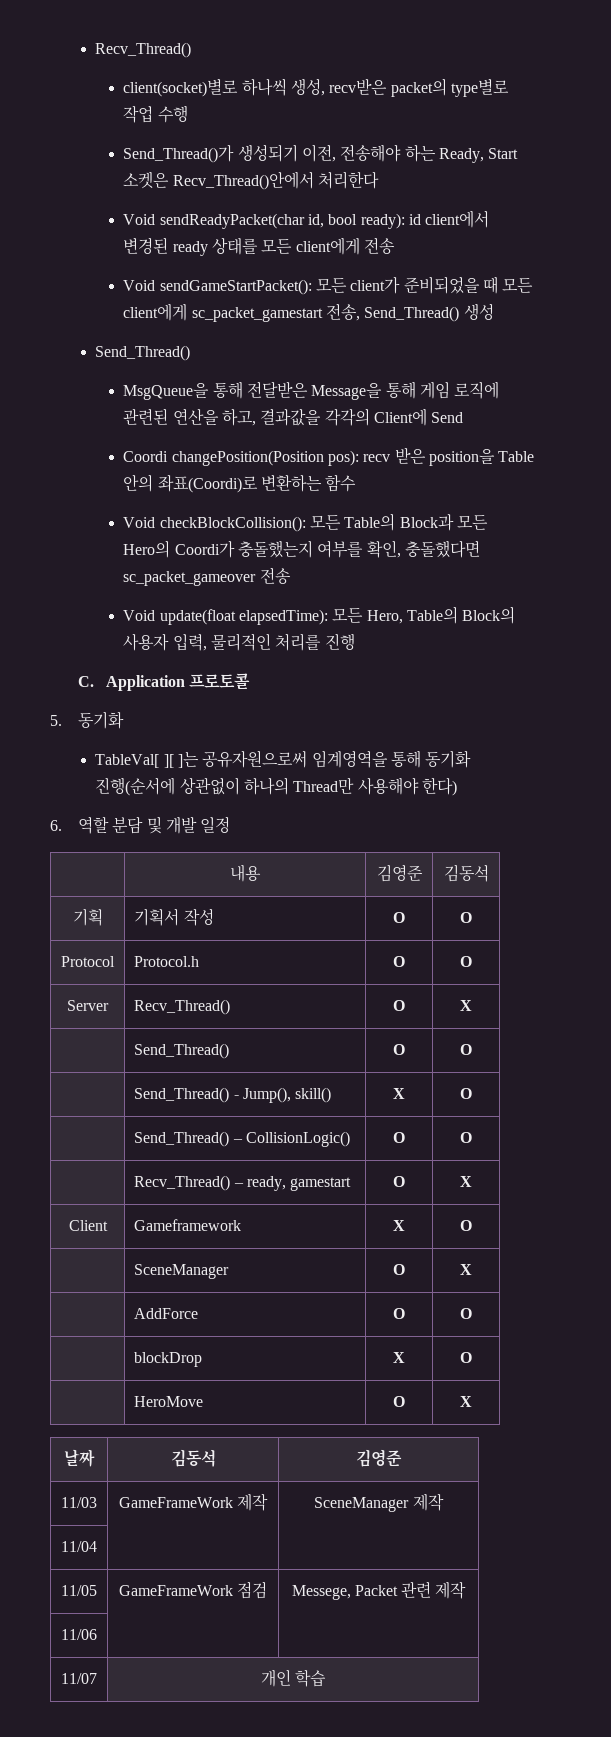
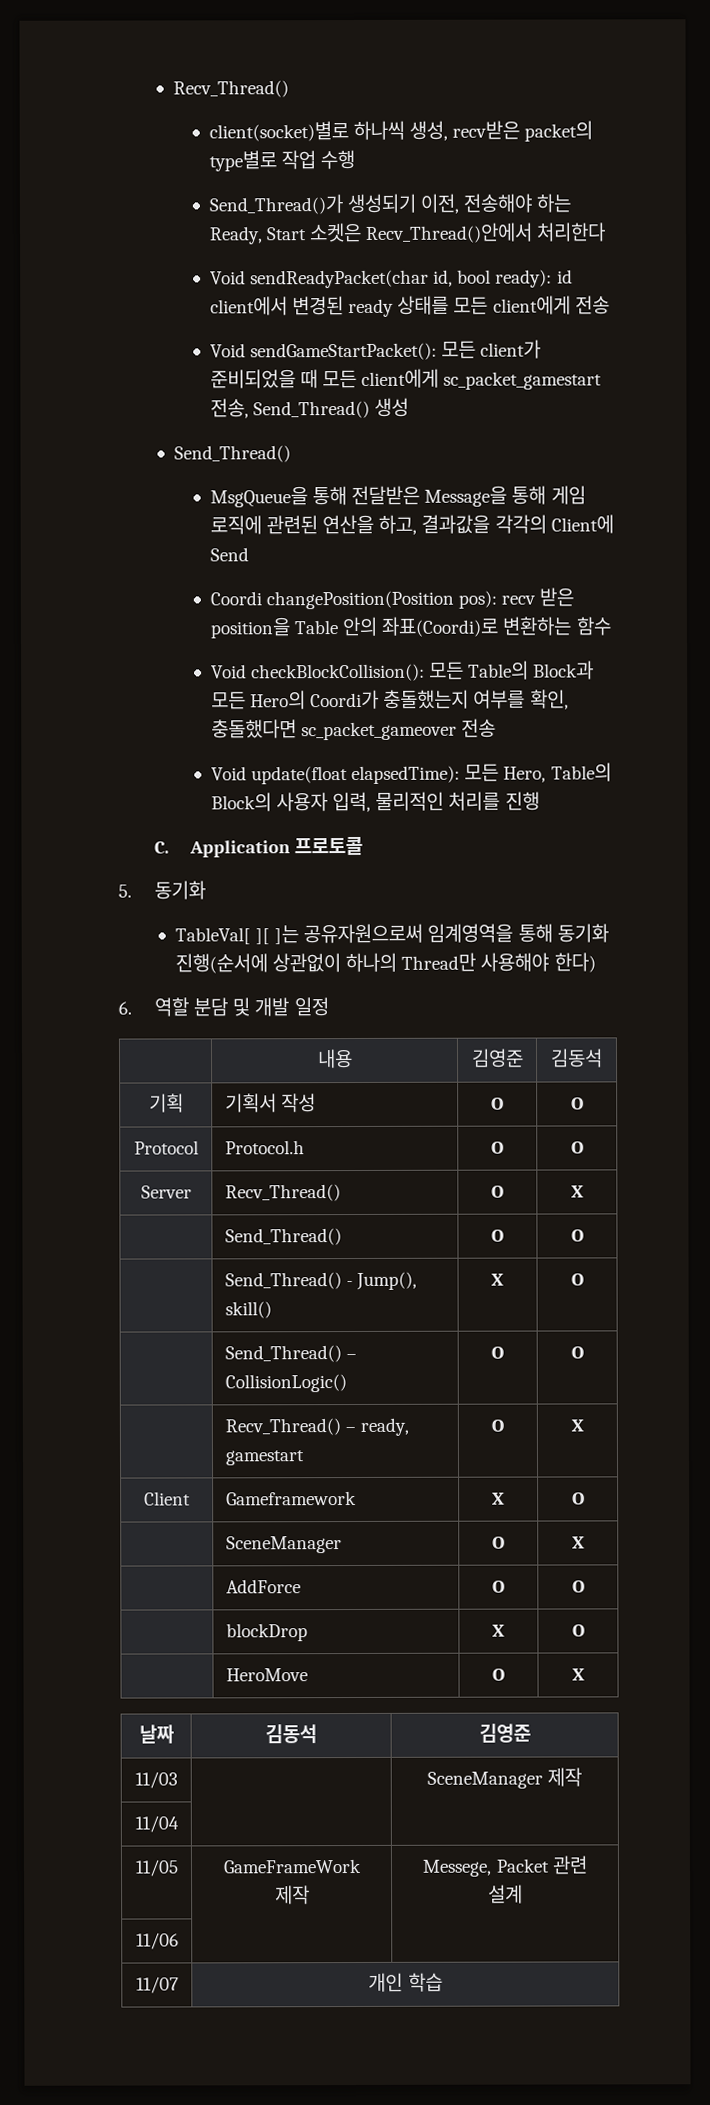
- 11/03 | GameFrameWork 제작 | SceneManager 제작
+ 11/03 | | SceneManager 제작
- 11/05 | GameFrameWork 점검 | Messege, Packet 관련 제작
+ 11/05 | GameFrameWork 제작 | Messege, Packet 관련 설계

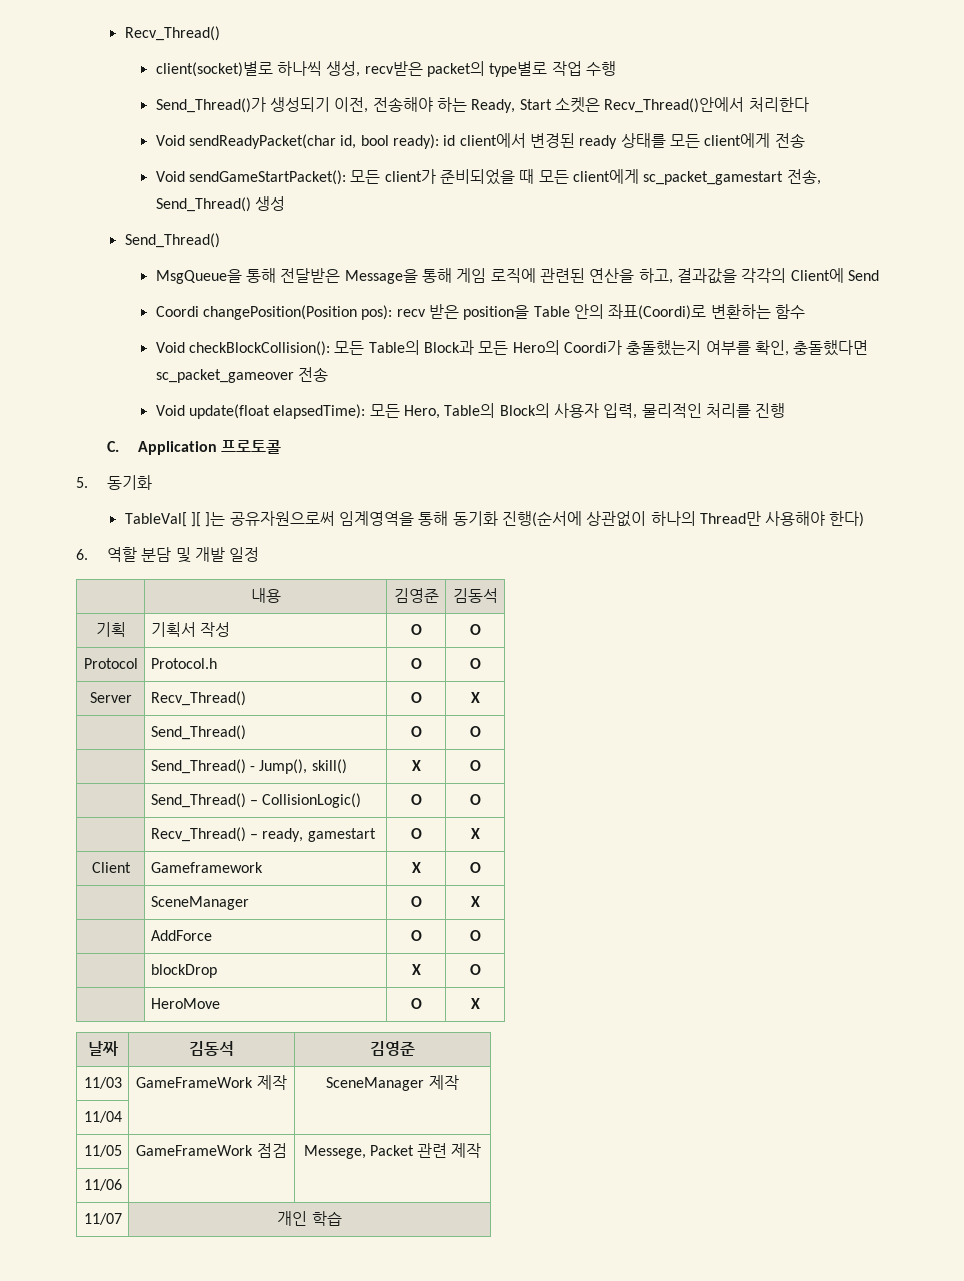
- 11/03 | | SceneManager 제작
+ 11/03 | GameFrameWork 제작 | SceneManager 제작
- 11/05 | GameFrameWork 제작 | Messege, Packet 관련 설계
+ 11/05 | GameFrameWork 점검 | Messege, Packet 관련 제작

